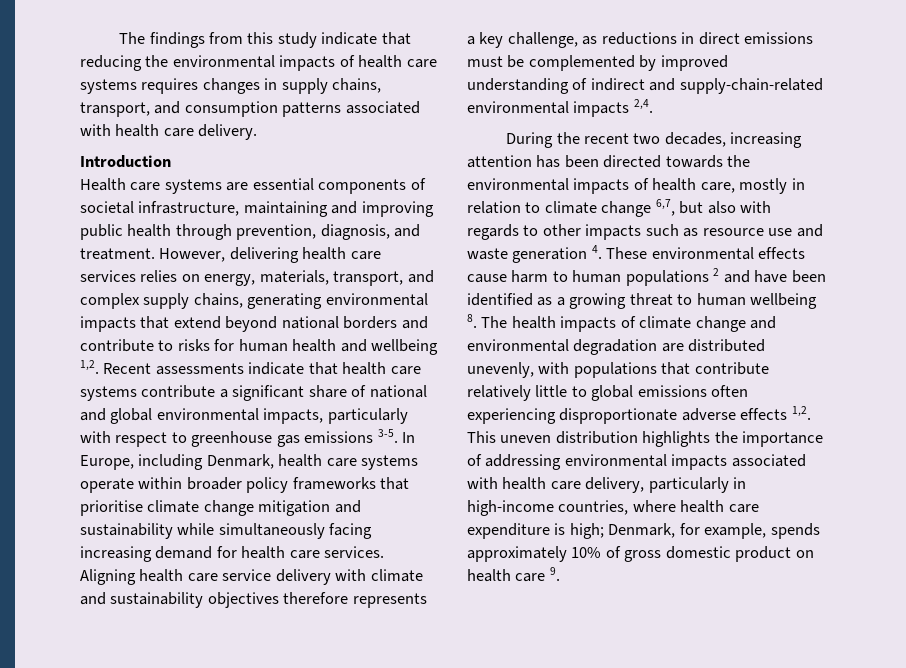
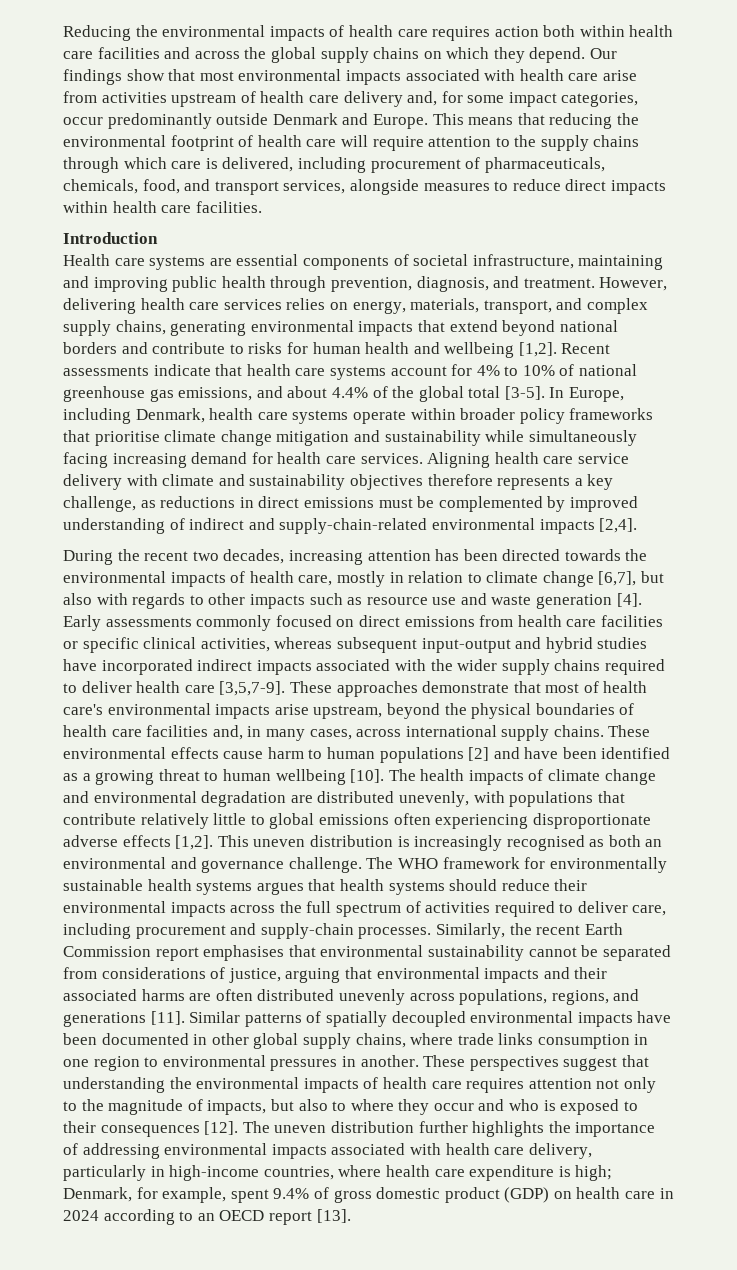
- The findings from this study indicate that reducing the environmental impacts of health care systems requires changes in supply chains, transport, and consumption patterns associated with health care delivery.
+ Reducing the environmental impacts of health care requires action both within health care facilities and across the global supply chains on which they depend. Our findings show that most environmental impacts associated with health care arise from activities upstream of health care delivery and, for some impact categories, occur predominantly outside Denmark and Europe. This means that reducing the environmental footprint of health care will require attention to the supply chains through which care is delivered, including procurement of pharmaceuticals, chemicals, food, and transport services, alongside measures to reduce direct impacts within health care facilities.
- However, delivering health care services relies on energy, materials, transport, and complex supply chains, generating environmental impacts that extend beyond national borders and contribute to risks for human health and wellbeing 1,2.
+ However, delivering health care services relies on energy, materials, transport, and complex supply chains, generating environmental impacts that extend beyond national borders and contribute to risks for human health and wellbeing [1,2].
- Recent assessments indicate that health care systems contribute a significant share of national and global environmental impacts, particularly with respect to greenhouse gas emissions 3-5.
+ Recent assessments indicate that health care systems account for 4% to 10% of national greenhouse gas emissions, and about 4.4% of the global total [3-5].
- Aligning health care service delivery with climate and sustainability objectives therefore represents a key challenge, as reductions in direct emissions must be complemented by improved understanding of indirect and supply‑chain‑related environmental impacts 2,4.
+ Aligning health care service delivery with climate and sustainability objectives therefore represents a key challenge, as reductions in direct emissions must be complemented by improved understanding of indirect and supply‑chain‑related environmental impacts [2,4].
- During the recent two decades, increasing attention has been directed towards the environmental impacts of health care, mostly in relation to climate change 6,7, but also with regards to other impacts such as resource use and waste generation 4. These environmental effects cause harm to human populations 2 and have been identified as a growing threat to human wellbeing 8. The health impacts of climate change and environmental degradation are distributed unevenly, with populations that contribute relatively little to global emissions often experiencing disproportionate adverse effects 1,2.
+ During the recent two decades, increasing attention has been directed towards the environmental impacts of health care, mostly in relation to climate change [6,7], but also with regards to other impacts such as resource use and waste generation [4]. Early assessments commonly focused on direct emissions from health care facilities or specific clinical activities, whereas subsequent input-output and hybrid studies have incorporated indirect impacts associated with the wider supply chains required to deliver health care [3,5,7-9]. These approaches demonstrate that most of health care's environmental impacts arise upstream, beyond the physical boundaries of health care facilities and, in many cases, across international supply chains. These environmental effects cause harm to human populations [2] and have been identified as a growing threat to human wellbeing [10]. The health impacts of climate change and environmental degradation are distributed unevenly, with populations that contribute relatively little to global emissions often experiencing disproportionate adverse effects [1,2].
- This uneven distribution highlights the importance of addressing environmental impacts associated with health care delivery, particularly in high-income countries, where health care expenditure is high; Denmark, for example, spends approximately 10% of gross domestic product on health care 9.
+ This uneven distribution is increasingly recognised as both an environmental and governance challenge. The WHO framework for environmentally sustainable health systems argues that health systems should reduce their environmental impacts across the full spectrum of activities required to deliver care, including procurement and supply-chain processes. Similarly, the recent Earth Commission report emphasises that environmental sustainability cannot be separated from considerations of justice, arguing that environmental impacts and their associated harms are often distributed unevenly across populations, regions, and generations [11]. Similar patterns of spatially decoupled environmental impacts have been documented in other global supply chains, where trade links consumption in one region to environmental pressures in another. These perspectives suggest that understanding the environmental impacts of health care requires attention not only to the magnitude of impacts, but also to where they occur and who is exposed to their consequences [12]. The uneven distribution further highlights the importance of addressing environmental impacts associated with health care delivery, particularly in high-income countries, where health care expenditure is high; Denmark, for example, spent 9.4% of gross domestic product (GDP) on health care in 2024 according to an OECD report [13].

